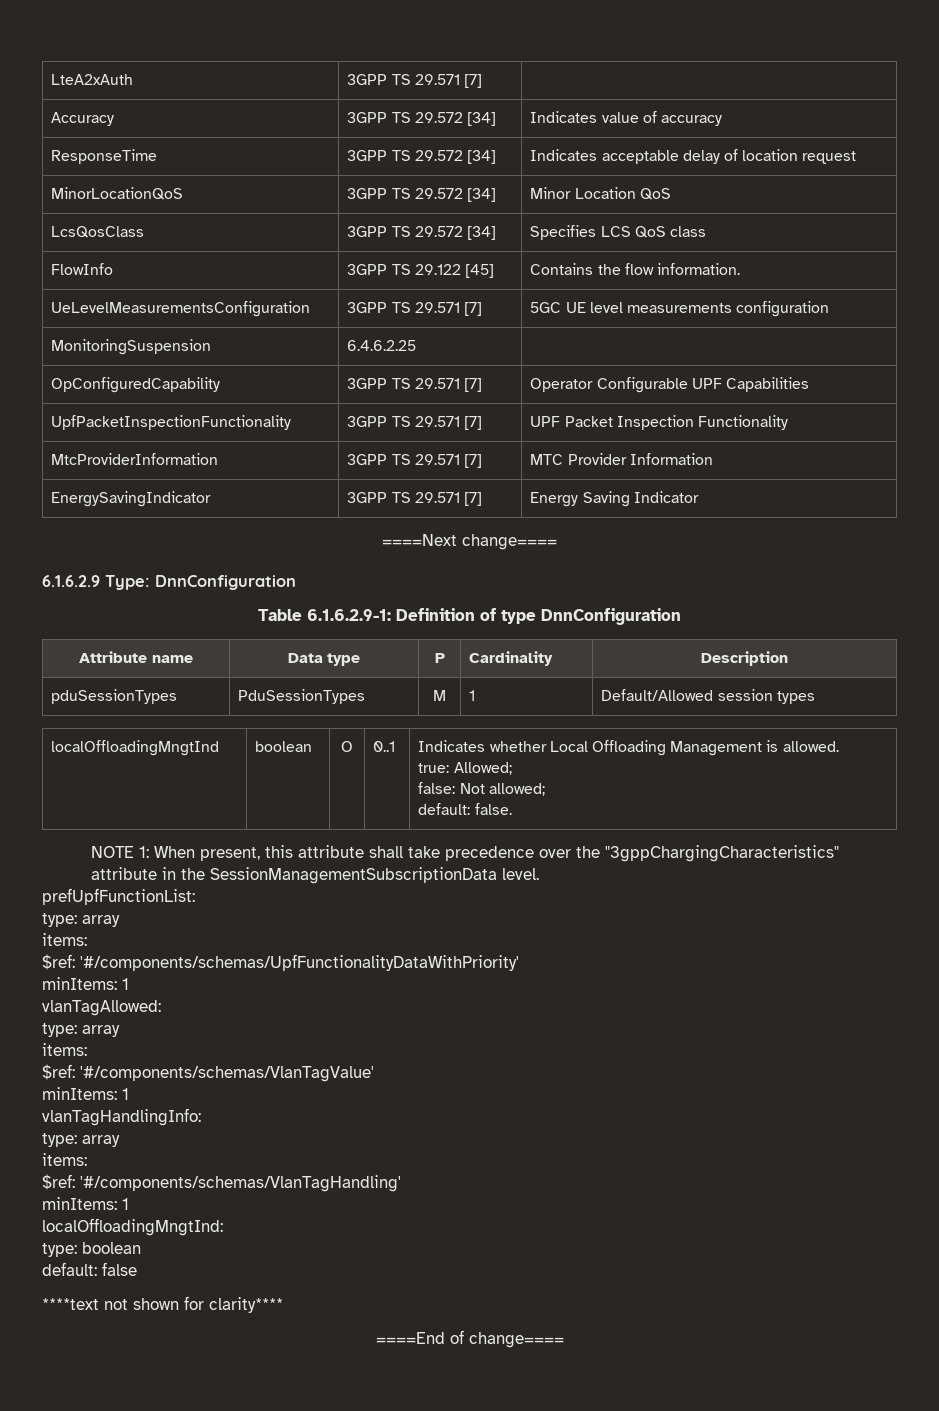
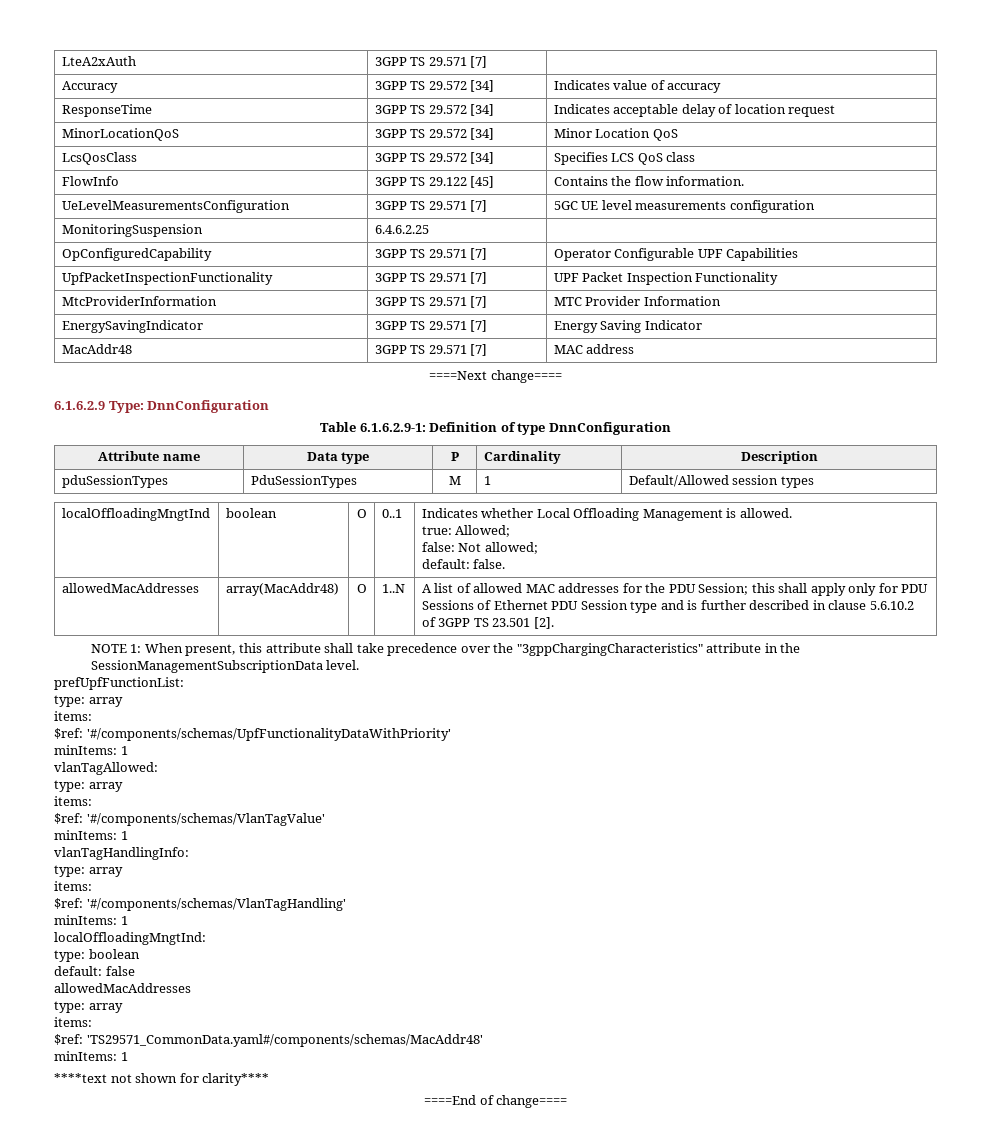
+ MacAddr48 | 3GPP TS 29.571 [7] | MAC address
+ allowedMacAddresses | array(MacAddr48) | O | 1..N | A list of allowed MAC addresses for the PDU Session; this shall apply only for PDU Sessions of Ethernet PDU Session type and is further described in clause 5.6.10.2 of 3GPP TS 23.501 [2].
  default: false
+ allowedMacAddresses
+ type: array
+ items:
+ $ref: 'TS29571_CommonData.yaml#/components/schemas/MacAddr48'
+ minItems: 1

